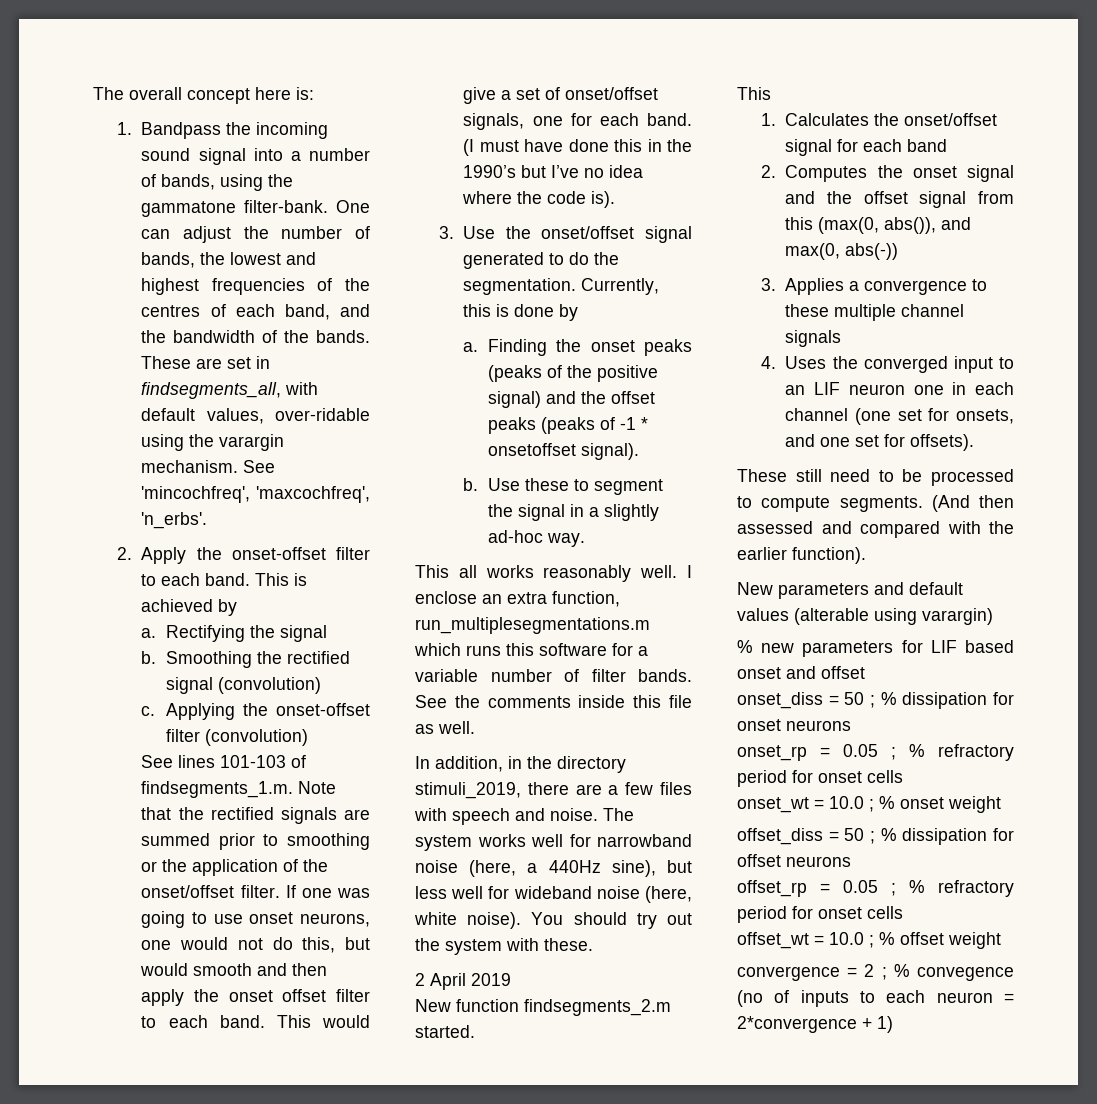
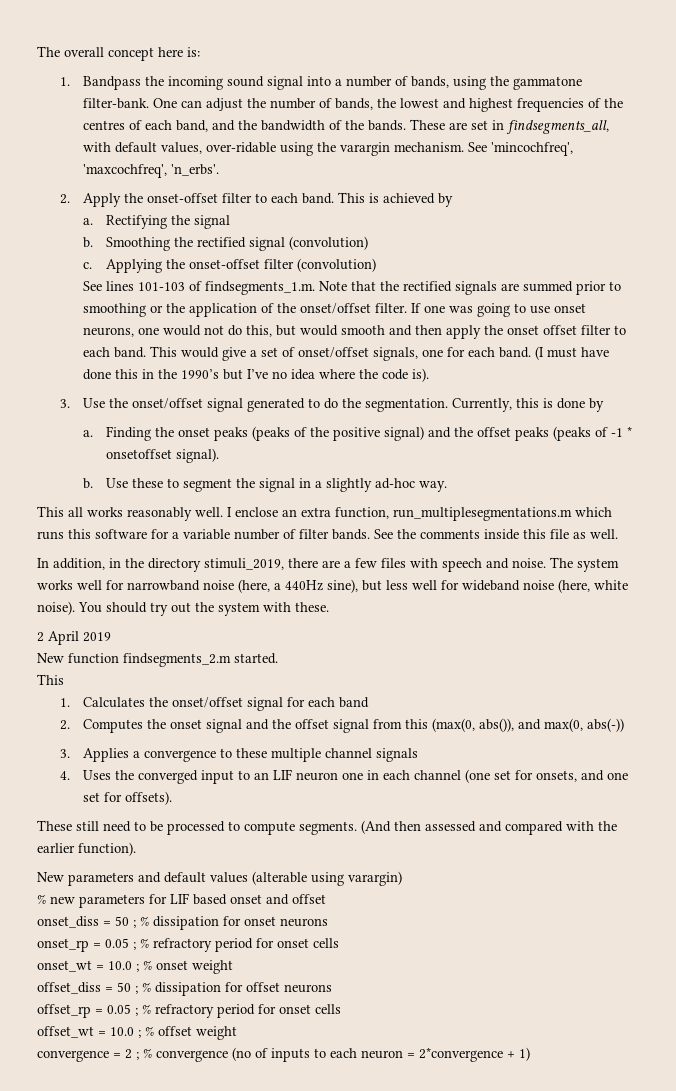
- convergence = 2 ; % convegence (no of inputs to each neuron = 2*convergence + 1)
+ convergence = 2 ; % convergence (no of inputs to each neuron = 2*convergence + 1)

